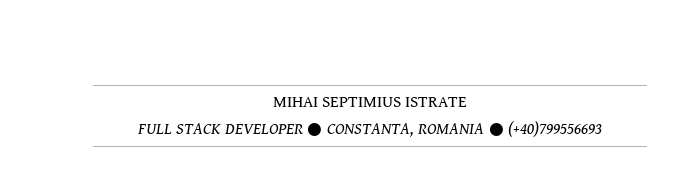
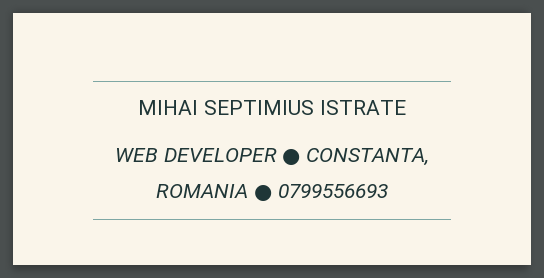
  MIHAI SEPTIMIUS ISTRATE
- FULL STACK DEVELOPER ● CONSTANTA, ROMANIA ● (+40)799556693
+ WEB DEVELOPER ● CONSTANTA, ROMANIA ● 0799556693

